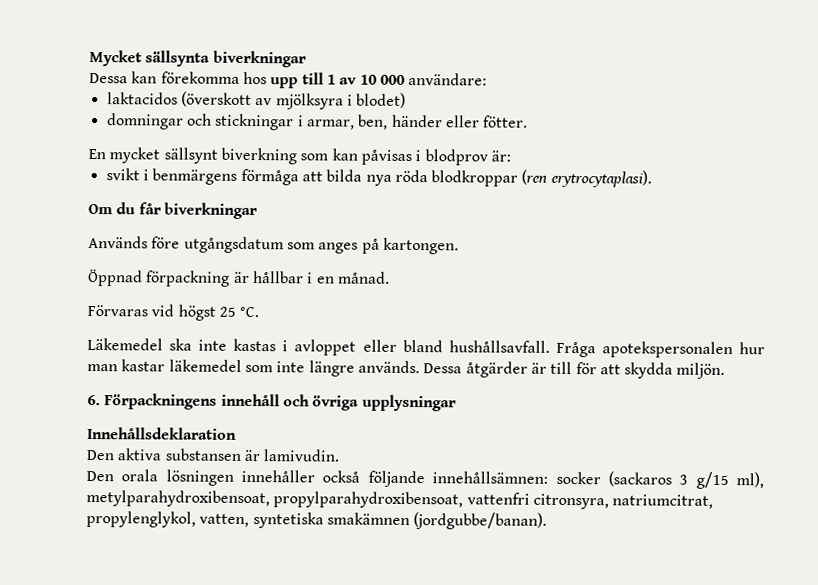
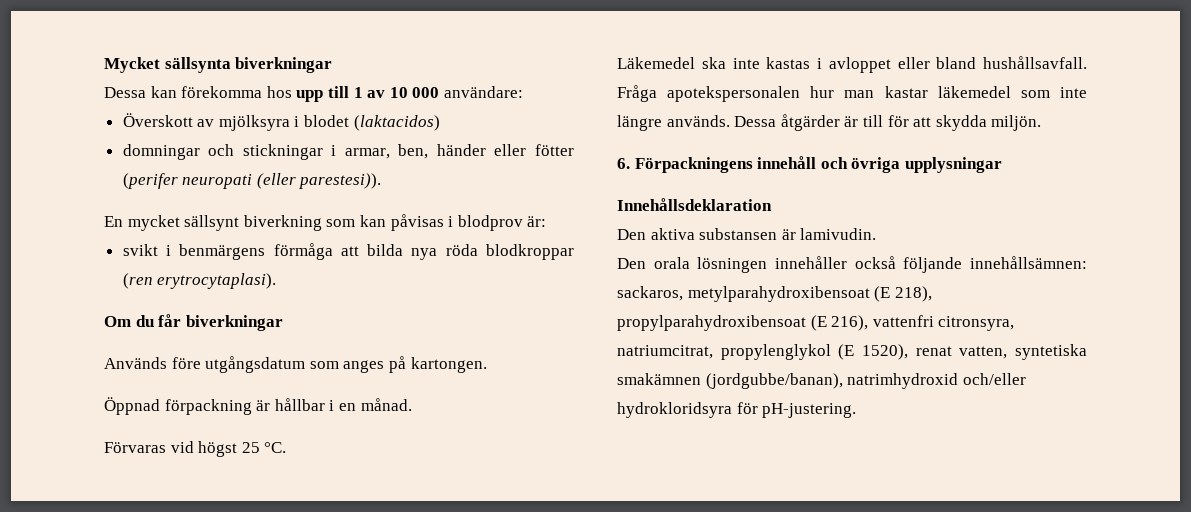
- laktacidos (överskott av mjölksyra i blodet)
+ Överskott av mjölksyra i blodet (laktacidos)
- domningar och stickningar i armar, ben, händer eller fötter.
+ domningar och stickningar i armar, ben, händer eller fötter (perifer neuropati (eller parestesi)).
- Den orala lösningen innehåller också följande innehållsämnen: socker (sackaros 3 g/15 ml), metylparahydroxibensoat, propylparahydroxibensoat, vattenfri citronsyra, natriumcitrat, propylenglykol, vatten, syntetiska smakämnen (jordgubbe/banan).
+ Den orala lösningen innehåller också följande innehållsämnen: sackaros, metylparahydroxibensoat (E 218), propylparahydroxibensoat (E 216), vattenfri citronsyra, natriumcitrat, propylenglykol (E 1520), renat vatten, syntetiska smakämnen (jordgubbe/banan), natrimhydroxid och/eller hydrokloridsyra för pH-justering.

